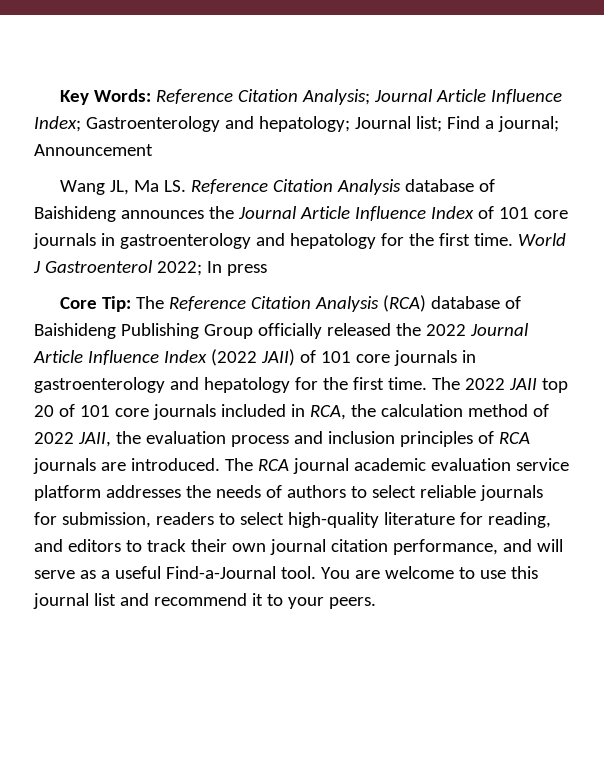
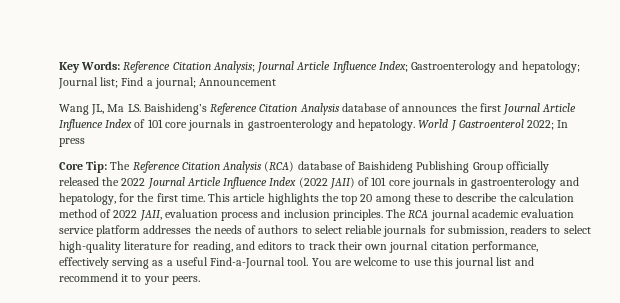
- Wang JL, Ma LS. Reference Citation Analysis database of Baishideng announces the Journal Article Influence Index of 101 core journals in gastroenterology and hepatology for the first time.
+ Wang JL, Ma LS. Baishideng’s Reference Citation Analysis database of announces the first Journal Article Influence Index of 101 core journals in gastroenterology and hepatology.
- Core Tip: The Reference Citation Analysis (RCA) database of Baishideng Publishing Group officially released the 2022 Journal Article Influence Index (2022 JAII) of 101 core journals in gastroenterology and hepatology for the first time. The 2022 JAII top 20 of 101 core journals included in RCA, the calculation method of 2022 JAII, the evaluation process and inclusion principles of RCA journals are introduced.
+ Core Tip: The Reference Citation Analysis (RCA) database of Baishideng Publishing Group officially released the 2022 Journal Article Influence Index (2022 JAII) of 101 core journals in gastroenterology and hepatology, for the first time. This article highlights the top 20 among these to describe the calculation method of 2022 JAII, evaluation process and inclusion principles.
- The RCA journal academic evaluation service platform addresses the needs of authors to select reliable journals for submission, readers to select high-quality literature for reading, and editors to track their own journal citation performance, and will serve as a useful Find-a-Journal tool.
+ The RCA journal academic evaluation service platform addresses the needs of authors to select reliable journals for submission, readers to select high-quality literature for reading, and editors to track their own journal citation performance, effectively serving as a useful Find-a-Journal tool.

